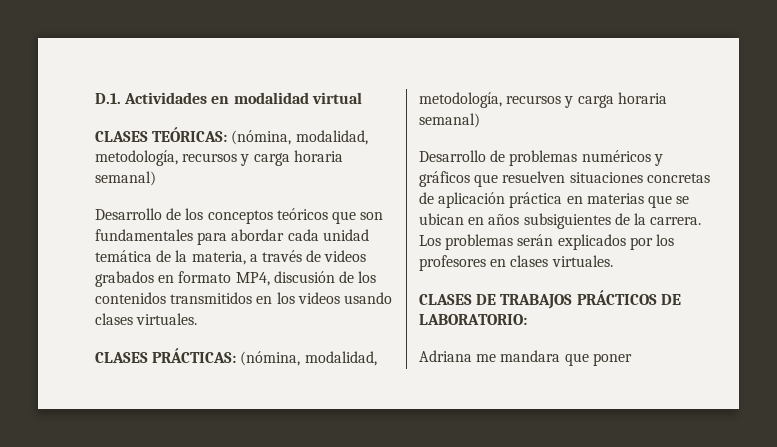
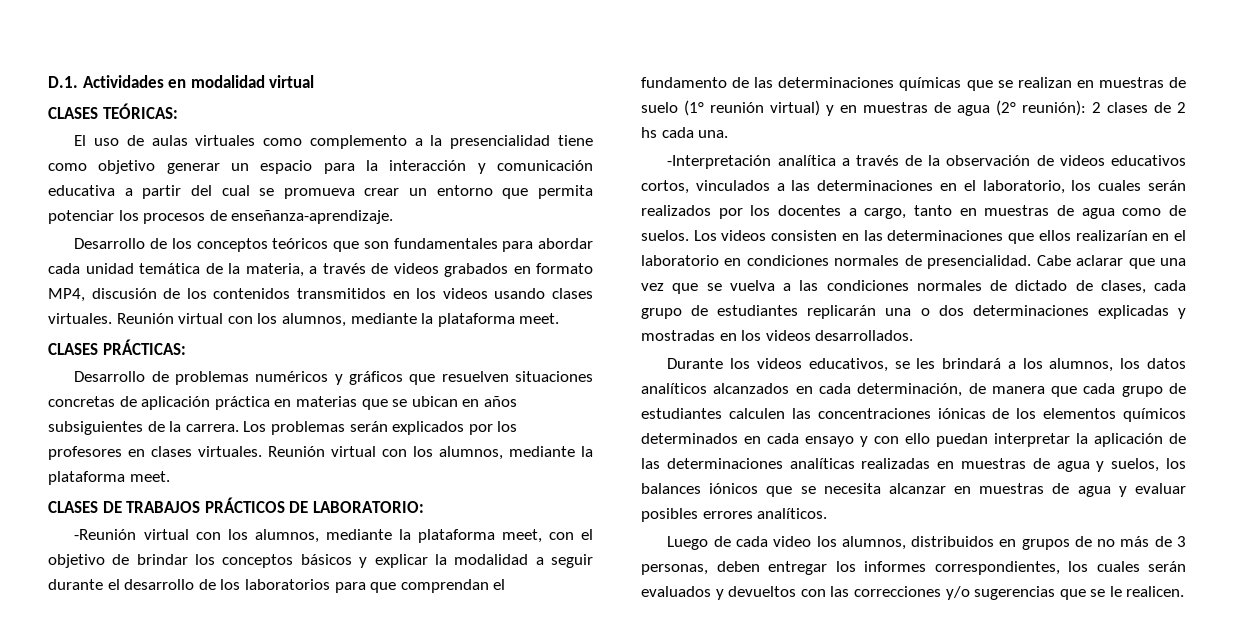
- CLASES TEÓRICAS: (nómina, modalidad, metodología, recursos y carga horaria semanal)
+ CLASES TEÓRICAS:
+ El uso de aulas virtuales como complemento a la presencialidad tiene como objetivo generar un espacio para la interacción y comunicación educativa a partir del cual se promueva crear un entorno que permita potenciar los procesos de enseñanza-aprendizaje.
- Desarrollo de los conceptos teóricos que son fundamentales para abordar cada unidad temática de la materia, a través de videos grabados en formato MP4, discusión de los contenidos transmitidos en los videos usando clases virtuales.
- CLASES PRÁCTICAS: (nómina, modalidad, metodología, recursos y carga horaria semanal)
+ Desarrollo de los conceptos teóricos que son fundamentales para abordar cada unidad temática de la materia, a través de videos grabados en formato MP4, discusión de los contenidos transmitidos en los videos usando clases virtuales. Reunión virtual con los alumnos, mediante la plataforma meet.
+ CLASES PRÁCTICAS:
- Los problemas serán explicados por los profesores en clases virtuales.
+ Los problemas serán explicados por los profesores en clases virtuales. Reunión virtual con los alumnos, mediante la plataforma meet.
- Adriana me mandara que poner
+ -Reunión virtual con los alumnos, mediante la plataforma meet, con el objetivo de brindar los conceptos básicos y explicar la modalidad a seguir durante el desarrollo de los laboratorios para que comprendan el fundamento de las determinaciones químicas que se realizan en muestras de suelo (1° reunión virtual) y en muestras de agua (2° reunión): 2 clases de 2 hs cada una.
+ -Interpretación analítica a través de la observación de videos educativos cortos, vinculados a las determinaciones en el laboratorio, los cuales serán realizados por los docentes a cargo, tanto en muestras de agua como de suelos. Los videos consisten en las determinaciones que ellos realizarían en el laboratorio en condiciones normales de presencialidad. Cabe aclarar que una vez que se vuelva a las condiciones normales de dictado de clases, cada grupo de estudiantes replicarán una o dos determinaciones explicadas y mostradas en los videos desarrollados.
+ Durante los videos educativos, se les brindará a los alumnos, los datos analíticos alcanzados en cada determinación, de manera que cada grupo de estudiantes calculen las concentraciones iónicas de los elementos químicos determinados en cada ensayo y con ello puedan interpretar la aplicación de las determinaciones analíticas realizadas en muestras de agua y suelos, los balances iónicos que se necesita alcanzar en muestras de agua y evaluar posibles errores analíticos.
+ Luego de cada video los alumnos, distribuidos en grupos de no más de 3 personas, deben entregar los informes correspondientes, los cuales serán evaluados y devueltos con las correcciones y/o sugerencias que se le realicen.

